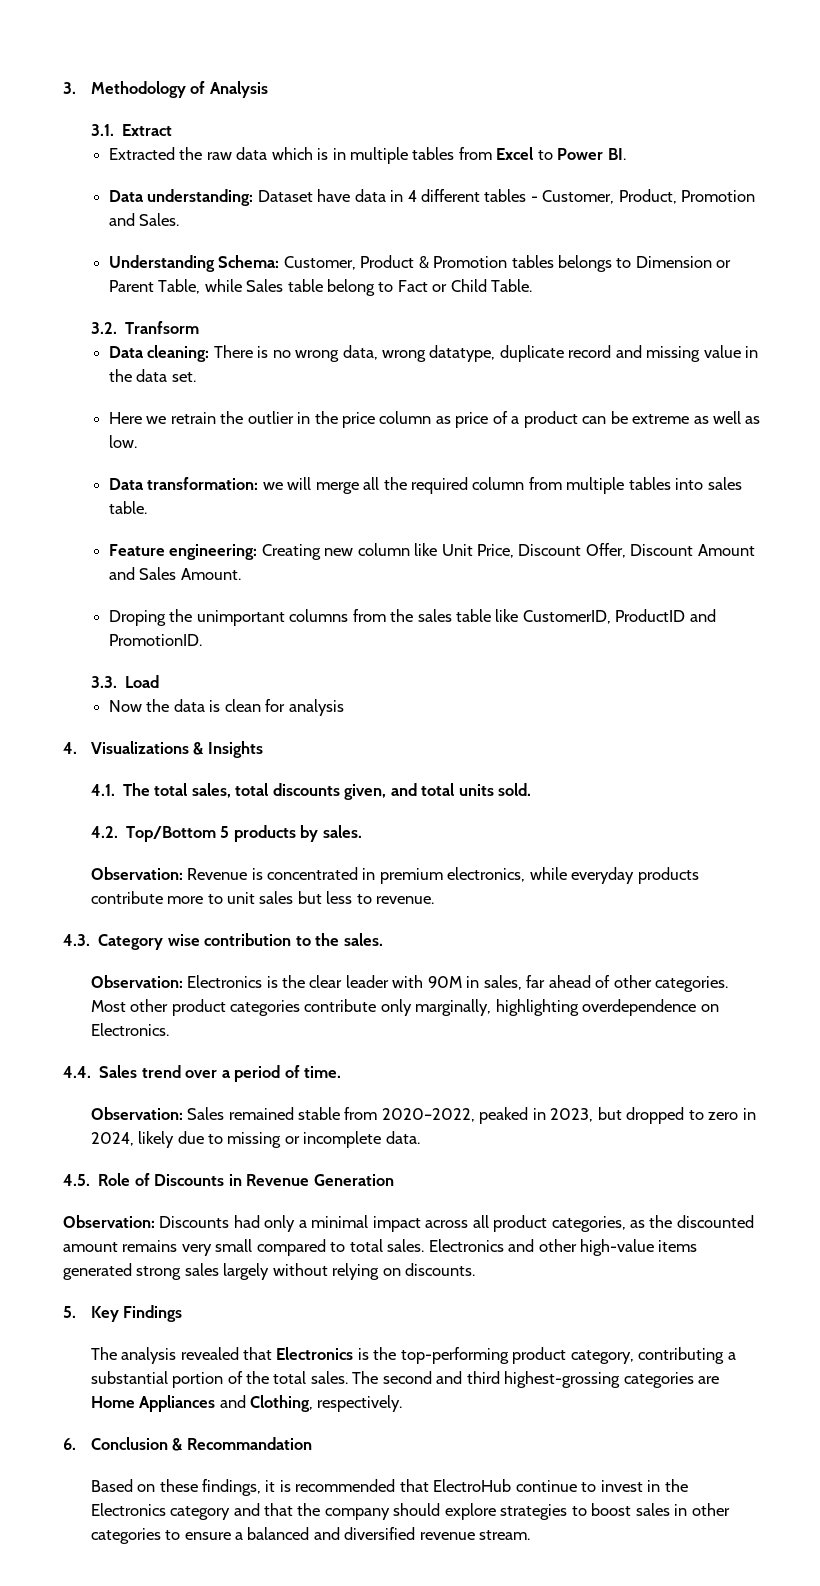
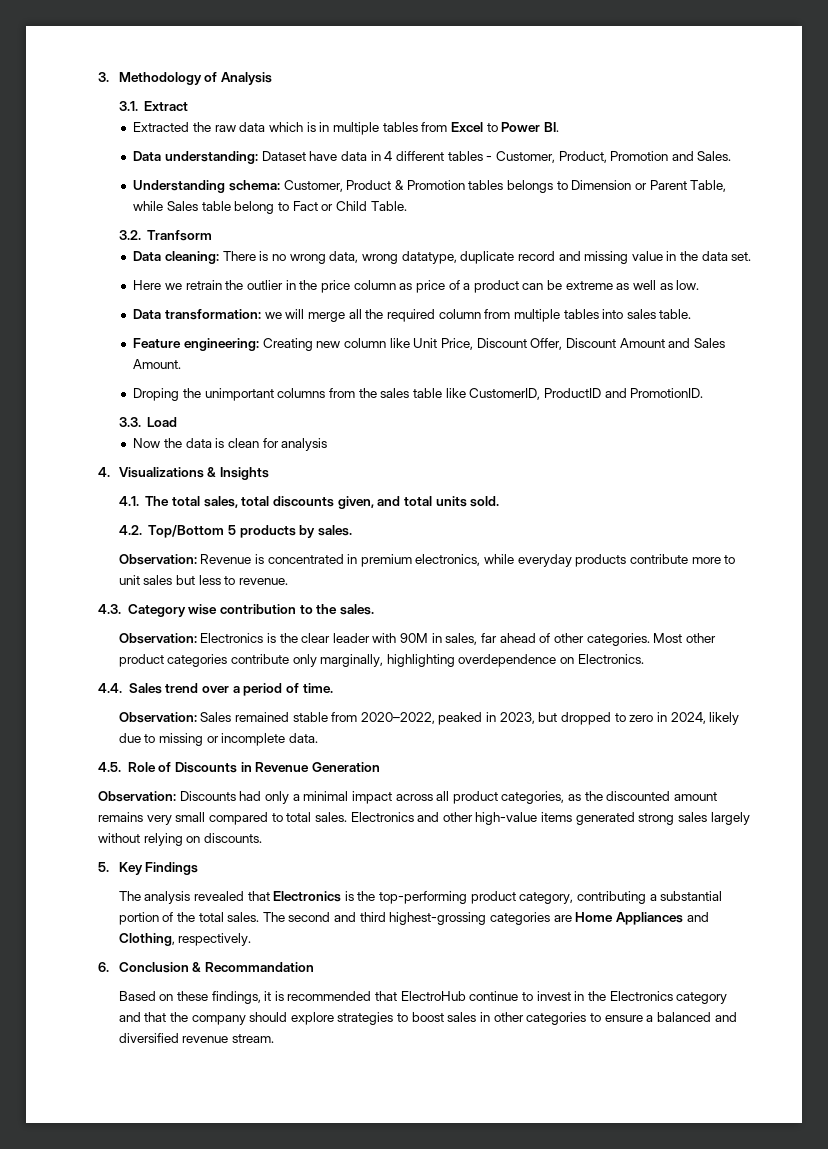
- Understanding Schema: Customer, Product & Promotion tables belongs to Dimension or Parent Table, while Sales table belong to Fact or Child Table.
+ Understanding schema: Customer, Product & Promotion tables belongs to Dimension or Parent Table, while Sales table belong to Fact or Child Table.

